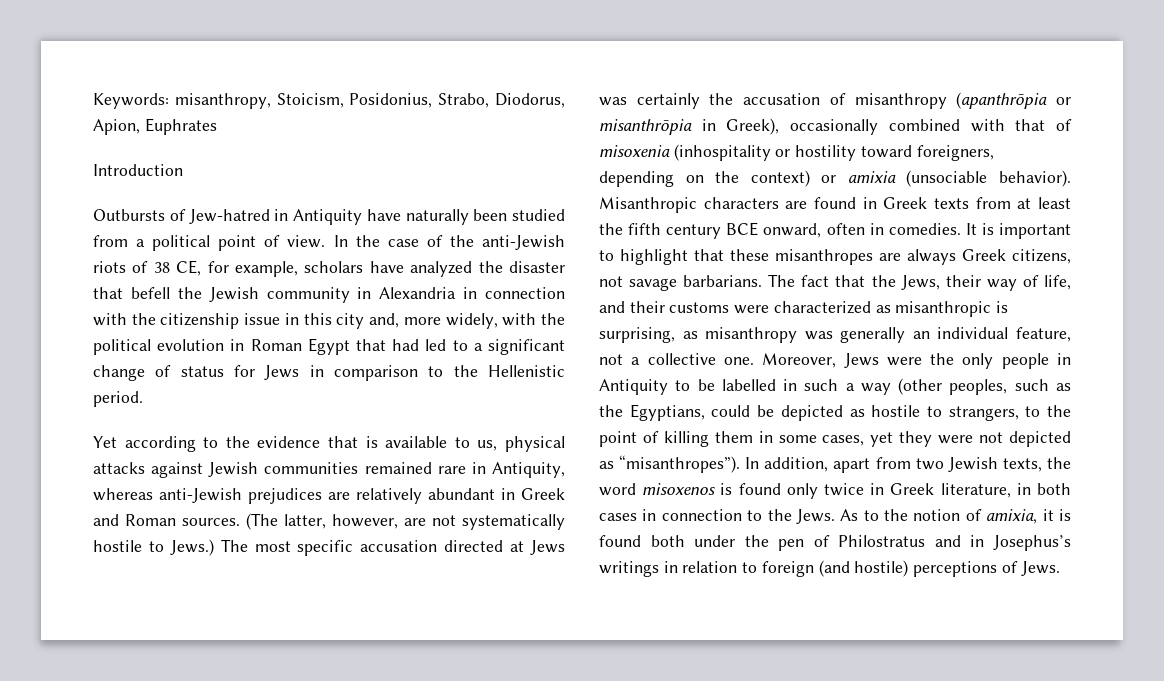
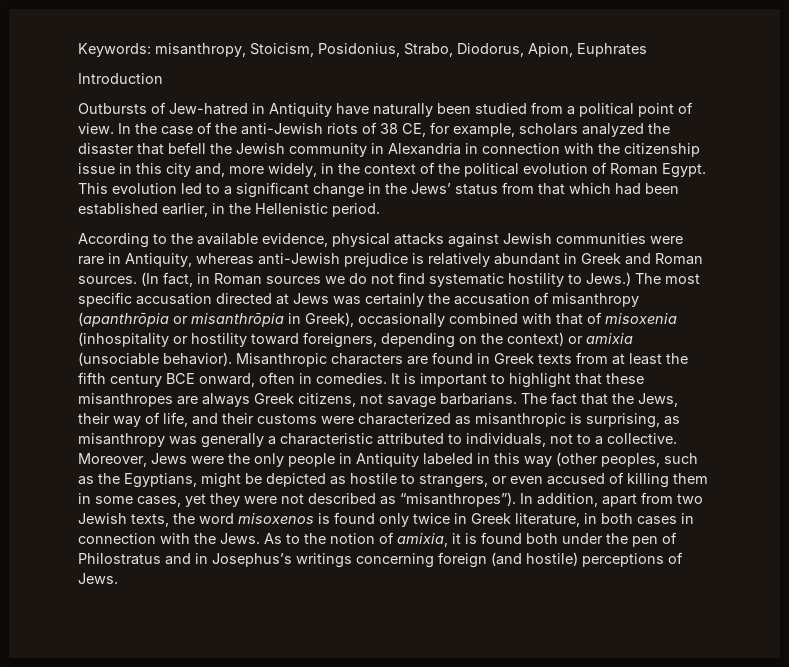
- In the case of the anti-Jewish riots of 38 CE, for example, scholars have analyzed the disaster that befell the Jewish community in Alexandria in connection with the citizenship issue in this city and, more widely, with the political evolution in Roman Egypt that had led to a significant change of status for Jews in comparison to the Hellenistic period.
- Yet according to the evidence that is available to us, physical attacks against Jewish communities remained rare in Antiquity, whereas anti-Jewish prejudices are relatively abundant in Greek and Roman sources.
+ In the case of the anti-Jewish riots of 38 CE, for example, scholars analyzed the disaster that befell the Jewish community in Alexandria in connection with the citizenship issue in this city and, more widely, in the context of the political evolution of Roman Egypt. This evolution led to a significant change in the Jews’ status from that which had been established earlier, in the Hellenistic period.
+ According to the available evidence, physical attacks against Jewish communities were rare in Antiquity, whereas anti-Jewish prejudice is relatively abundant in Greek and Roman sources.
- (The latter, however, are not systematically hostile to Jews.)
+ (In fact, in Roman sources we do not find systematic hostility to Jews.)
- The fact that the Jews, their way of life, and their customs were characterized as misanthropic is surprising, as misanthropy was generally an individual feature, not a collective one.
+ The fact that the Jews, their way of life, and their customs were characterized as misanthropic is surprising, as misanthropy was generally a characteristic attributed to individuals, not to a collective.
- Moreover, Jews were the only people in Antiquity to be labelled in such a way (other peoples, such as the Egyptians, could be depicted as hostile to strangers, to the point of killing them in some cases, yet they were not depicted as “misanthropes”).
+ Moreover, Jews were the only people in Antiquity labeled in this way (other peoples, such as the Egyptians, might be depicted as hostile to strangers, or even accused of killing them in some cases, yet they were not described as “misanthropes”).
- In addition, apart from two Jewish texts, the word misoxenos is found only twice in Greek literature, in both cases in connection to the Jews.
+ In addition, apart from two Jewish texts, the word misoxenos is found only twice in Greek literature, in both cases in connection with the Jews.
- As to the notion of amixia, it is found both under the pen of Philostratus and in Josephus’s writings in relation to foreign (and hostile) perceptions of Jews.
+ As to the notion of amixia, it is found both under the pen of Philostratus and in Josephus’s writings concerning foreign (and hostile) perceptions of Jews.

